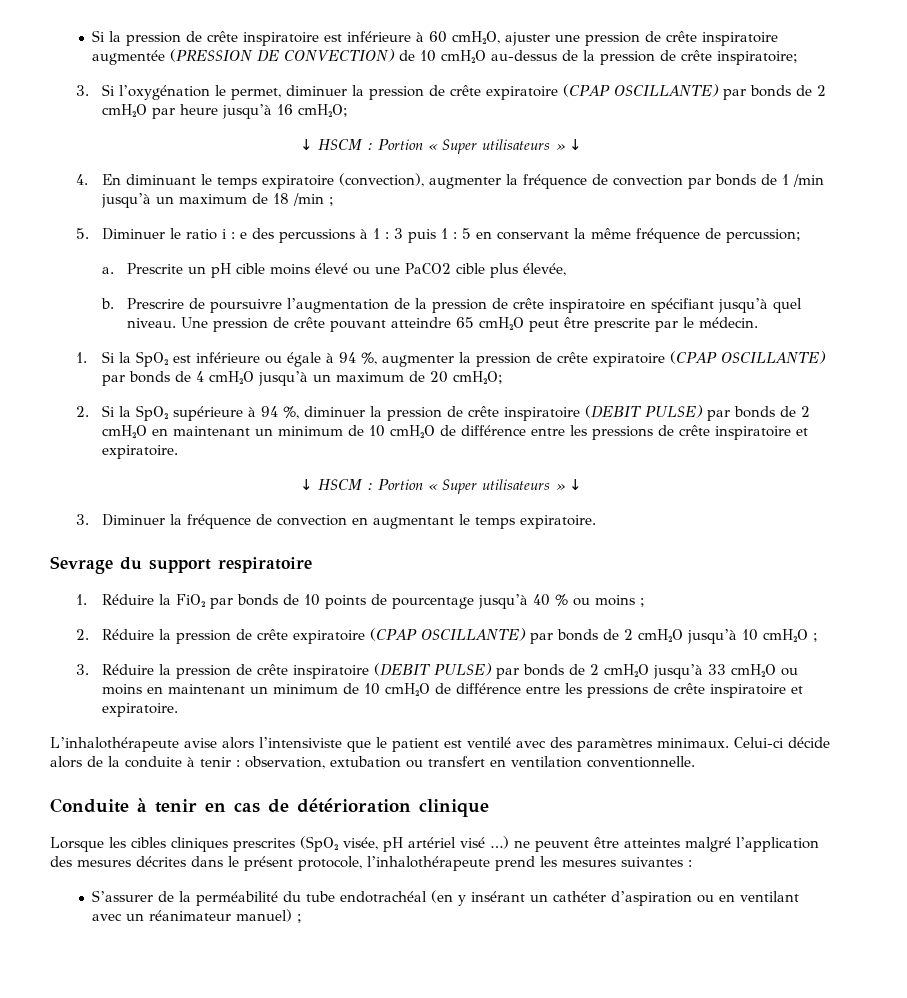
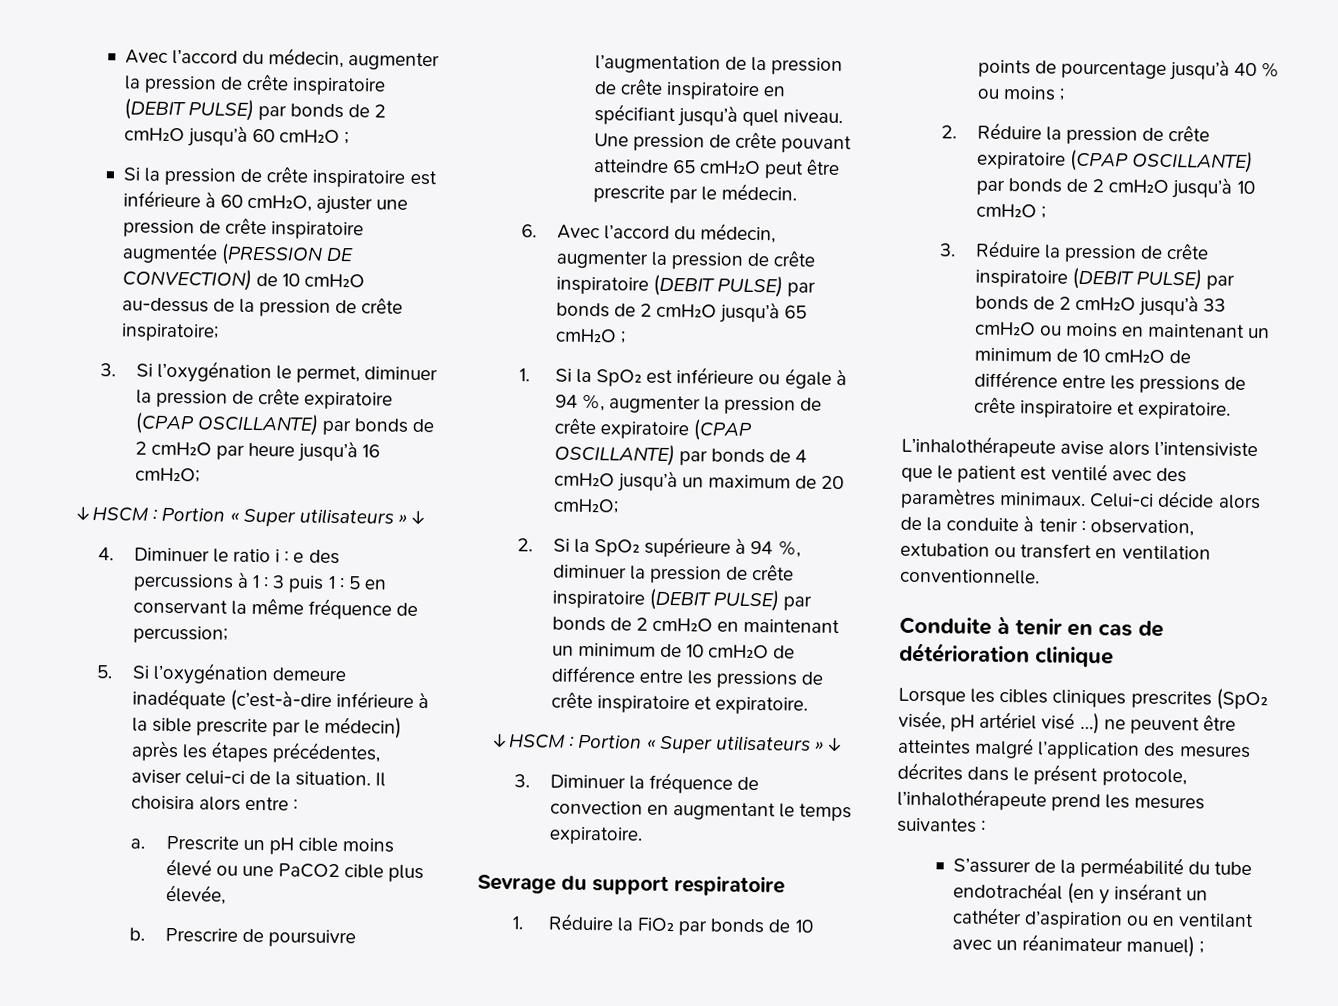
+ Avec l’accord du médecin, augmenter la pression de crête inspiratoire (DEBIT PULSE) par bonds de 2 cmH₂O jusqu’à 60 cmH₂O ;
- 4. En diminuant le temps expiratoire (convection), augmenter la fréquence de convection par bonds de 1 /min jusqu’à un maximum de 18 /min ;
- 5. Diminuer le ratio i : e des percussions à 1 : 3 puis 1 : 5 en conservant la même fréquence de percussion;
+ 4. Diminuer le ratio i : e des percussions à 1 : 3 puis 1 : 5 en conservant la même fréquence de percussion;
+ 5. Si l’oxygénation demeure inadéquate (c’est-à-dire inférieure à la sible prescrite par le médecin) après les étapes précédentes, aviser celui-ci de la situation. Il choisira alors entre :
+ 6. Avec l’accord du médecin, augmenter la pression de crête inspiratoire (DEBIT PULSE) par bonds de 2 cmH₂O jusqu’à 65 cmH₂O ;

